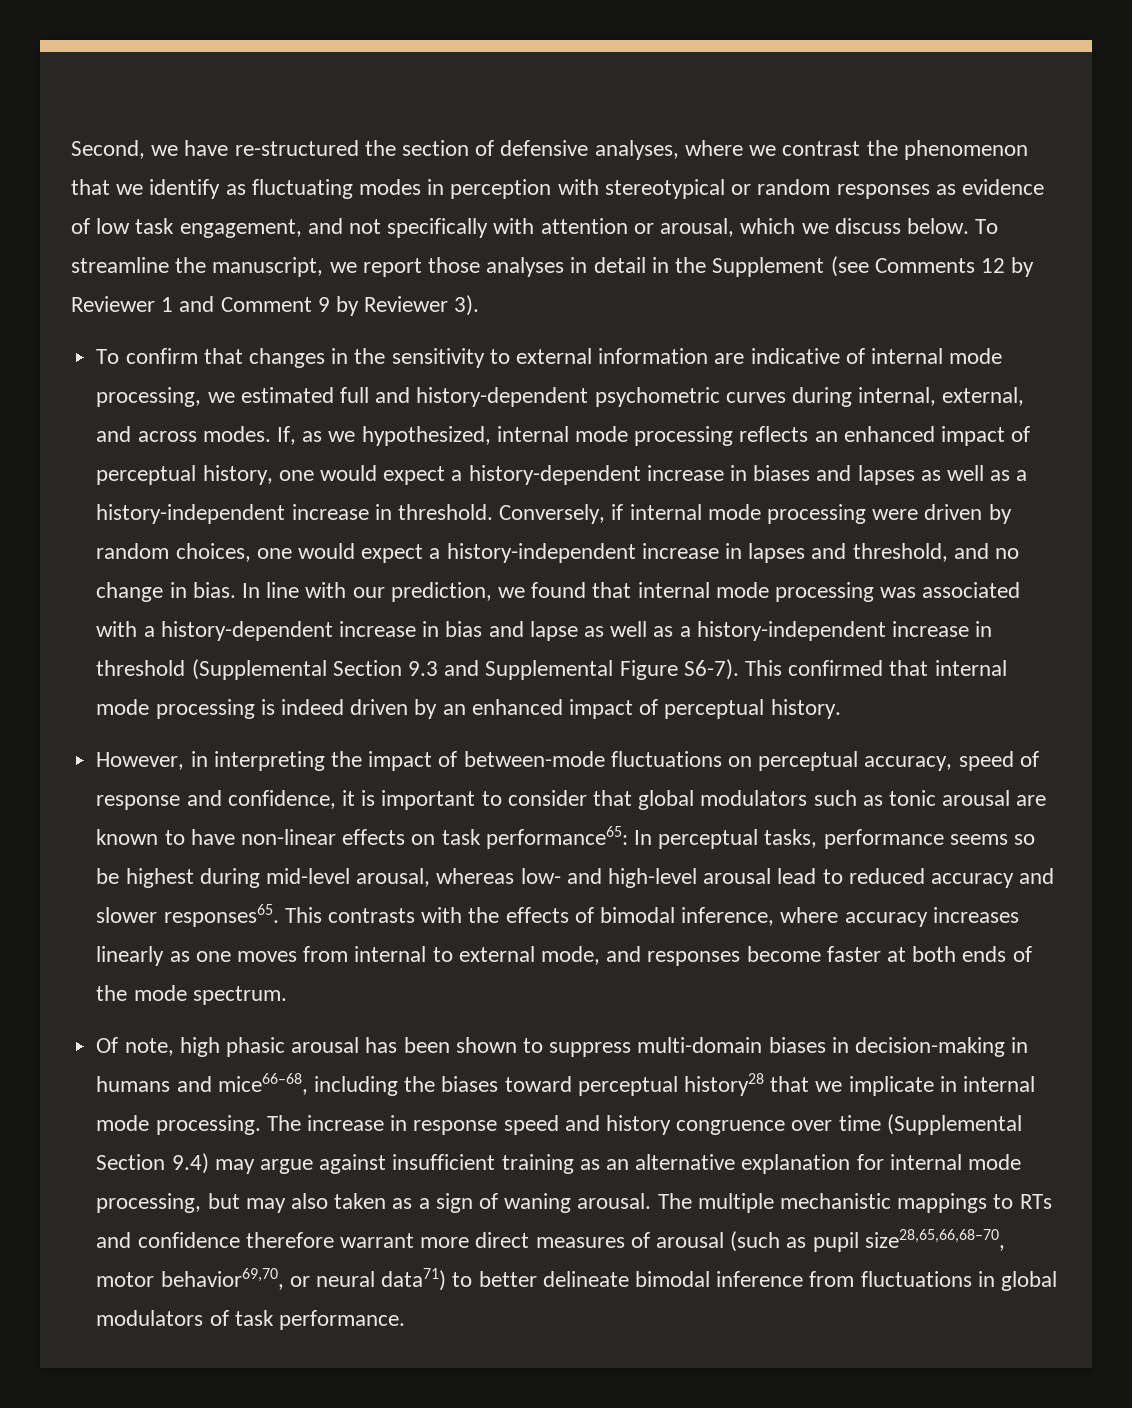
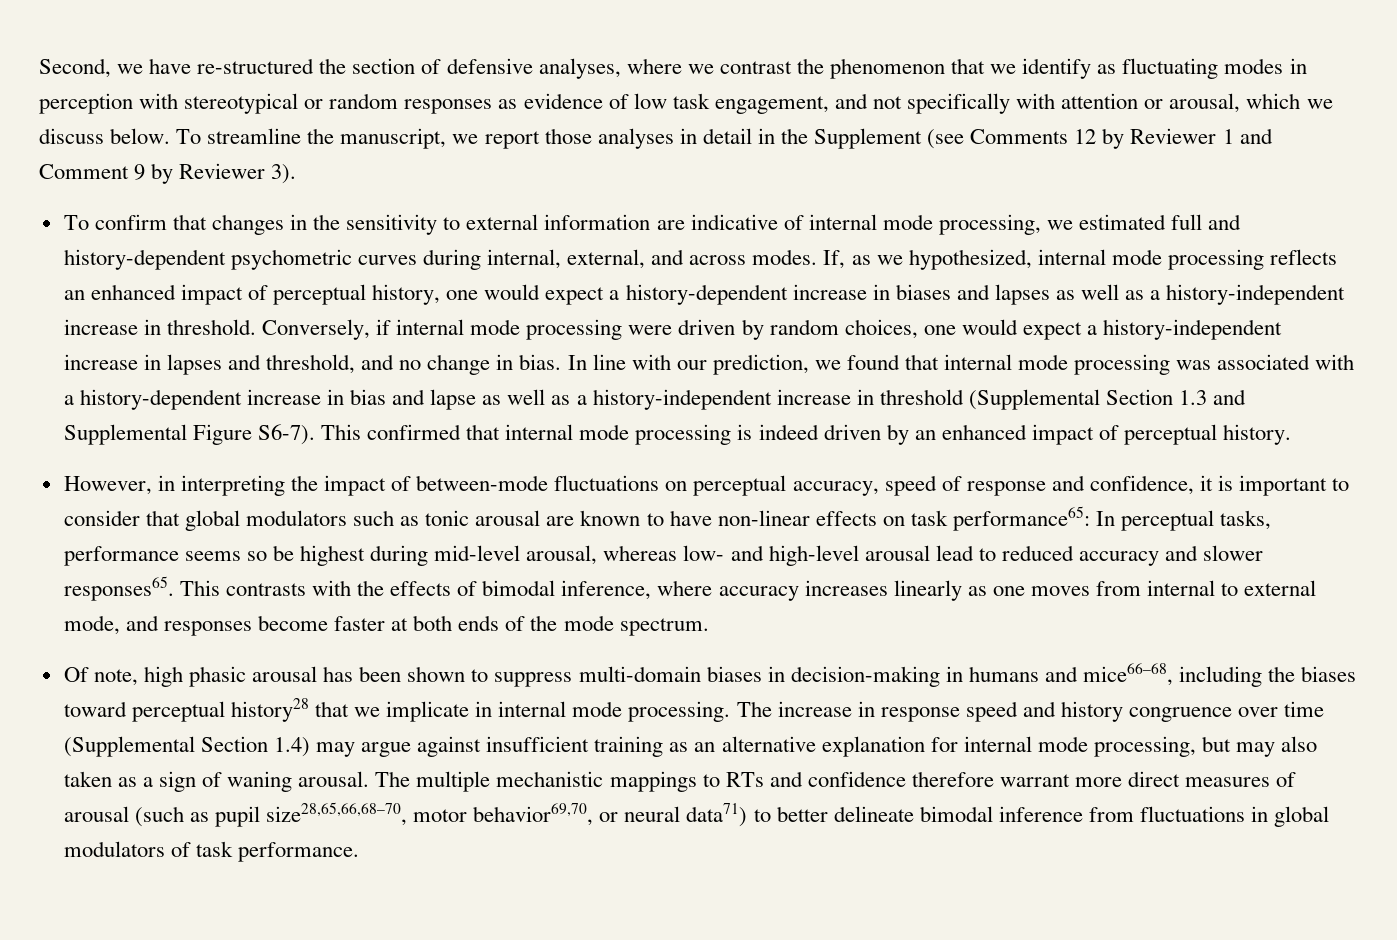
- In line with our prediction, we found that internal mode processing was associated with a history-dependent increase in bias and lapse as well as a history-independent increase in threshold (Supplemental Section 9.3 and Supplemental Figure S6-7).
+ In line with our prediction, we found that internal mode processing was associated with a history-dependent increase in bias and lapse as well as a history-independent increase in threshold (Supplemental Section 1.3 and Supplemental Figure S6-7).
- The increase in response speed and history congruence over time (Supplemental Section 9.4) may argue against insufficient training as an alternative explanation for internal mode processing, but may also taken as a sign of waning arousal.
+ The increase in response speed and history congruence over time (Supplemental Section 1.4) may argue against insufficient training as an alternative explanation for internal mode processing, but may also taken as a sign of waning arousal.

